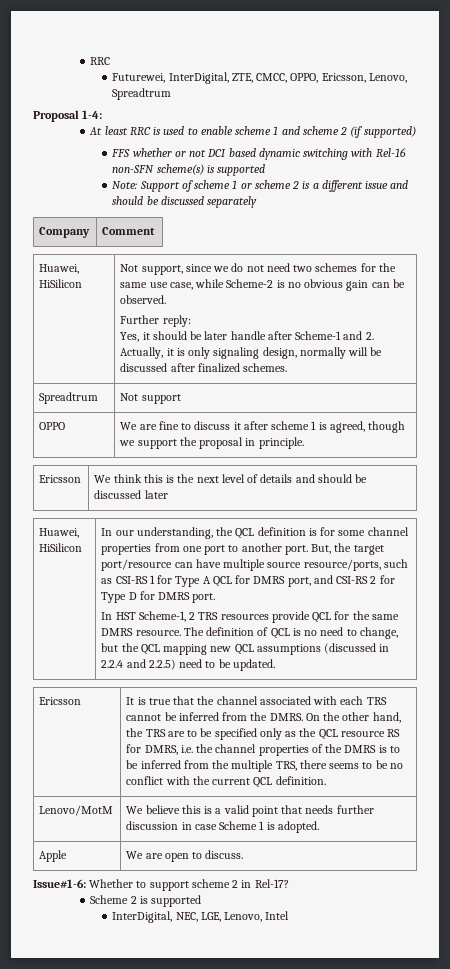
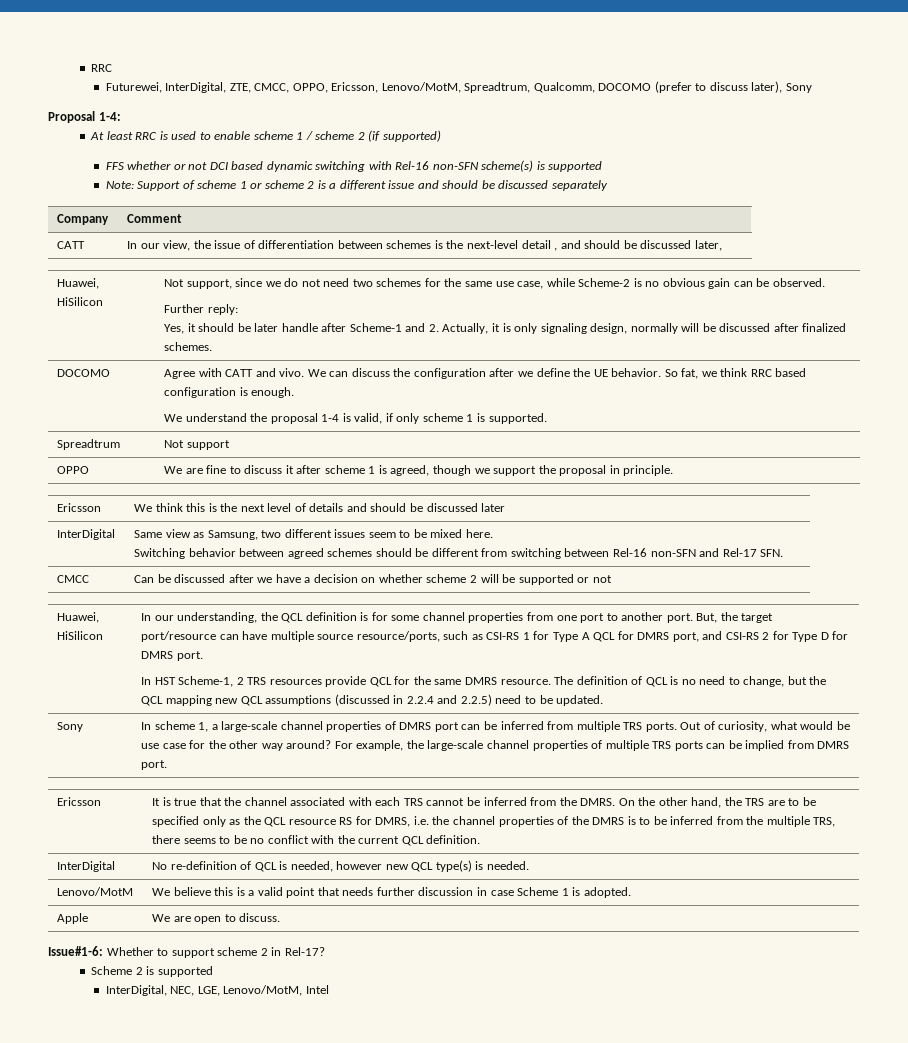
- Futurewei, InterDigital, ZTE, CMCC, OPPO, Ericsson, Lenovo, Spreadtrum
+ Futurewei, InterDigital, ZTE, CMCC, OPPO, Ericsson, Lenovo/MotM, Spreadtrum, Qualcomm, DOCOMO (prefer to discuss later), Sony
- At least RRC is used to enable scheme 1 and scheme 2 (if supported)
+ At least RRC is used to enable scheme 1 / scheme 2 (if supported)
+ CATT | In our view, the issue of differentiation between schemes is the next-level detail , and should be discussed later,
+ DOCOMO | Agree with CATT and vivo. We can discuss the configuration after we define the UE behavior. So fat, we think RRC based configuration is enough.
+ We understand the proposal 1-4 is valid, if only scheme 1 is supported.
+ InterDigital | Same view as Samsung, two different issues seem to be mixed here.
+ Switching behavior between agreed schemes should be different from switching between Rel-16 non-SFN and Rel-17 SFN.
+ CMCC | Can be discussed after we have a decision on whether scheme 2 will be supported or not
+ Sony | In scheme 1, a large-scale channel properties of DMRS port can be inferred from multiple TRS ports. Out of curiosity, what would be use case for the other way around? For example, the large-scale channel properties of multiple TRS ports can be implied from DMRS port.
+ InterDigital | No re-definition of QCL is needed, however new QCL type(s) is needed.
- InterDigital, NEC, LGE, Lenovo, Intel
+ InterDigital, NEC, LGE, Lenovo/MotM, Intel

